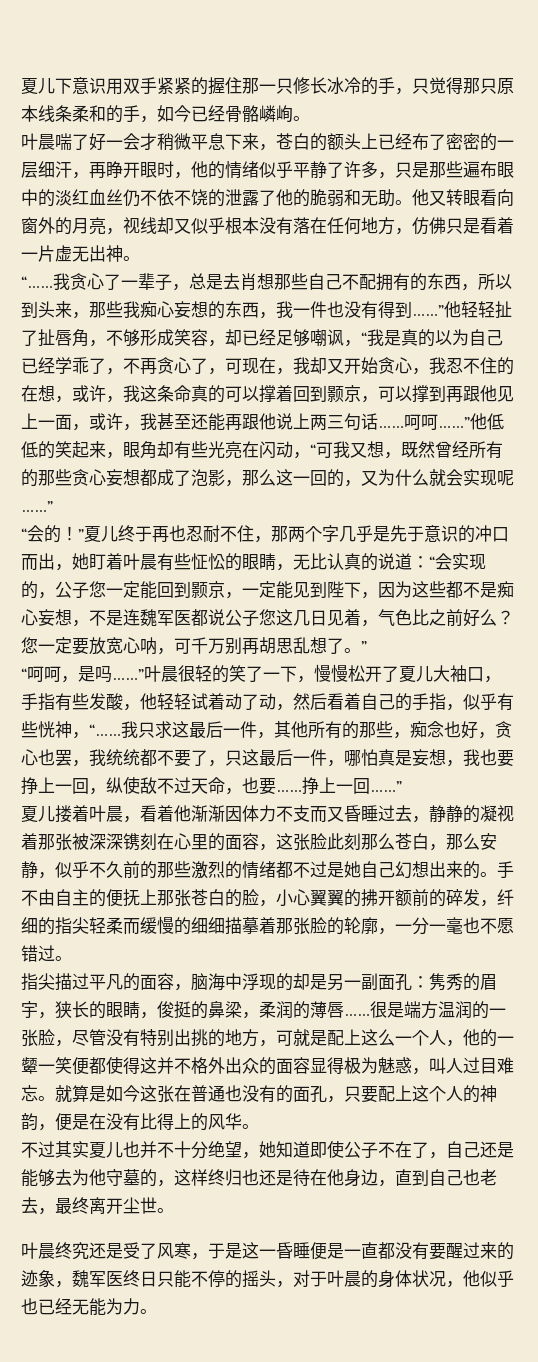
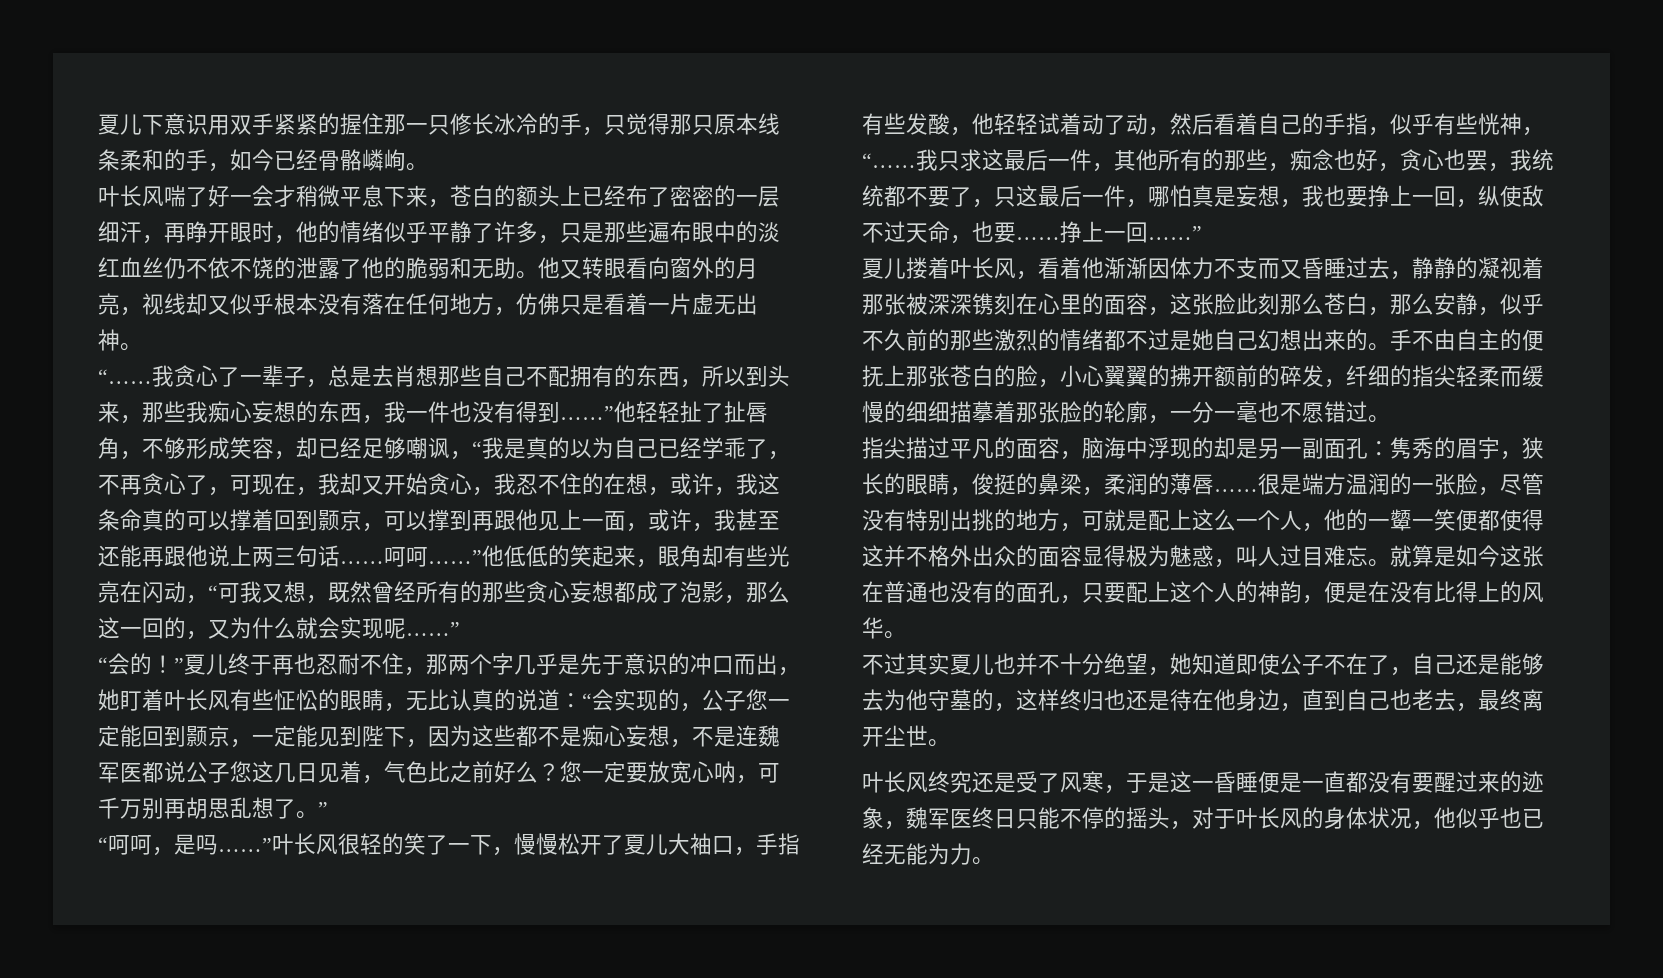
- 叶晨喘了好一会才稍微平息下来，苍白的额头上已经布了密密的一层细汗，再睁开眼时，他的情绪似乎平静了许多，只是那些遍布眼中的淡红血丝仍不依不饶的泄露了他的脆弱和无助。
+ 叶长风喘了好一会才稍微平息下来，苍白的额头上已经布了密密的一层细汗，再睁开眼时，他的情绪似乎平静了许多，只是那些遍布眼中的淡红血丝仍不依不饶的泄露了他的脆弱和无助。
- “会的！”夏儿终于再也忍耐不住，那两个字几乎是先于意识的冲口而出，她盯着叶晨有些怔忪的眼睛，无比认真的说道：“会实现的，公子您一定能回到颢京，一定能见到陛下，因为这些都不是痴心妄想，不是连魏军医都说公子您这几日见着，气色比之前好么？
+ “会的！”夏儿终于再也忍耐不住，那两个字几乎是先于意识的冲口而出，她盯着叶长风有些怔忪的眼睛，无比认真的说道：“会实现的，公子您一定能回到颢京，一定能见到陛下，因为这些都不是痴心妄想，不是连魏军医都说公子您这几日见着，气色比之前好么？
- 叶晨很轻的笑了一下，慢慢松开了夏儿大袖口，手指有些发酸，他轻轻试着动了动，然后看着自己的手指，似乎有些恍神，“……
+ 叶长风很轻的笑了一下，慢慢松开了夏儿大袖口，手指有些发酸，他轻轻试着动了动，然后看着自己的手指，似乎有些恍神，“……
- 夏儿搂着叶晨，看着他渐渐因体力不支而又昏睡过去，静静的凝视着那张被深深镌刻在心里的面容，这张脸此刻那么苍白，那么安静，似乎不久前的那些激烈的情绪都不过是她自己幻想出来的。
+ 夏儿搂着叶长风，看着他渐渐因体力不支而又昏睡过去，静静的凝视着那张被深深镌刻在心里的面容，这张脸此刻那么苍白，那么安静，似乎不久前的那些激烈的情绪都不过是她自己幻想出来的。
- 叶晨终究还是受了风寒，于是这一昏睡便是一直都没有要醒过来的迹象，魏军医终日只能不停的摇头，对于叶晨的身体状况，他似乎也已经无能为力。
+ 叶长风终究还是受了风寒，于是这一昏睡便是一直都没有要醒过来的迹象，魏军医终日只能不停的摇头，对于叶长风的身体状况，他似乎也已经无能为力。

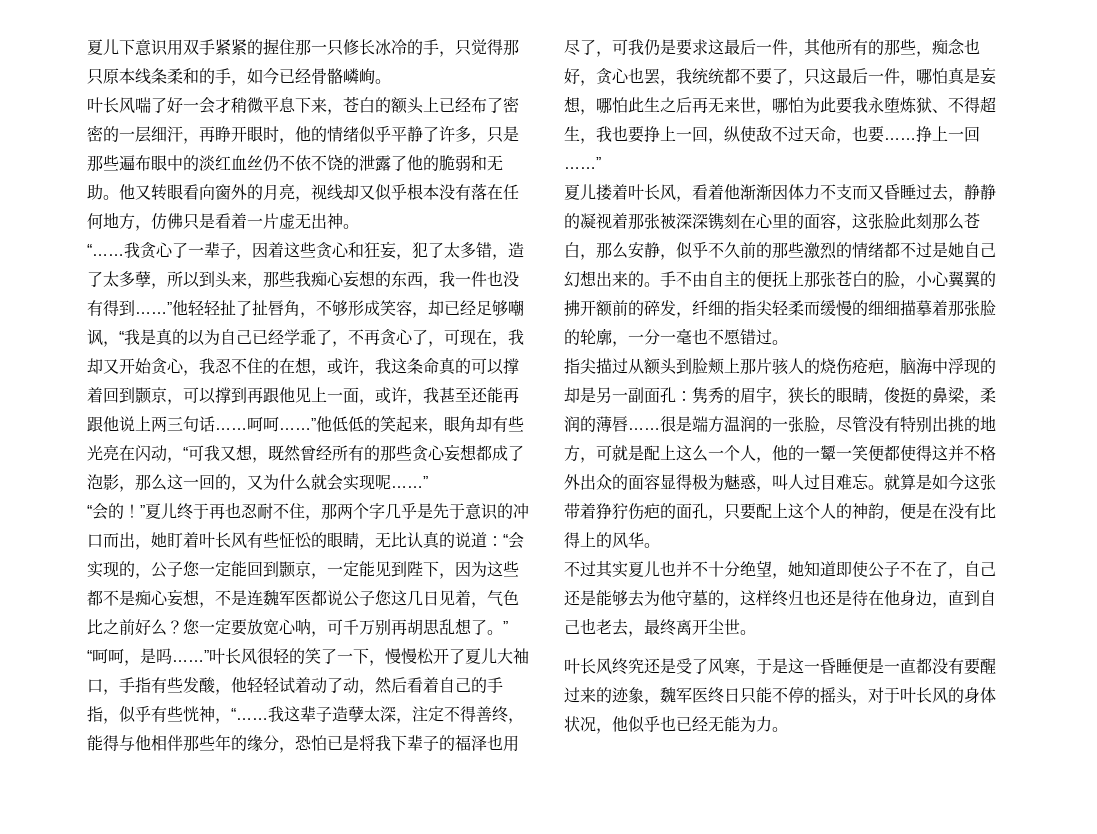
- 我贪心了一辈子，总是去肖想那些自己不配拥有的东西，所以到头来，那些我痴心妄想的东西，我一件也没有得到……”
+ 我贪心了一辈子，因着这些贪心和狂妄，犯了太多错，造了太多孽，所以到头来，那些我痴心妄想的东西，我一件也没有得到……”
- 我只求这最后一件，其他所有的那些，痴念也好，贪心也罢，我统统都不要了，只这最后一件，哪怕真是妄想，我也要挣上一回，纵使敌不过天命，也要……
+ 我这辈子造孽太深，注定不得善终，能得与他相伴那些年的缘分，恐怕已是将我下辈子的福泽也用尽了，可我仍是要求这最后一件，其他所有的那些，痴念也好，贪心也罢，我统统都不要了，只这最后一件，哪怕真是妄想，哪怕此生之后再无来世，哪怕为此要我永堕炼狱、不得超生，我也要挣上一回，纵使敌不过天命，也要……
- 指尖描过平凡的面容，脑海中浮现的却是另一副面孔：隽秀的眉宇，狭长的眼睛，俊挺的鼻梁，柔润的薄唇……
+ 指尖描过从额头到脸颊上那片骇人的烧伤疮疤，脑海中浮现的却是另一副面孔：隽秀的眉宇，狭长的眼睛，俊挺的鼻梁，柔润的薄唇……
- 就算是如今这张在普通也没有的面孔，只要配上这个人的神韵，便是在没有比得上的风华。
+ 就算是如今这张带着狰狞伤疤的面孔，只要配上这个人的神韵，便是在没有比得上的风华。

